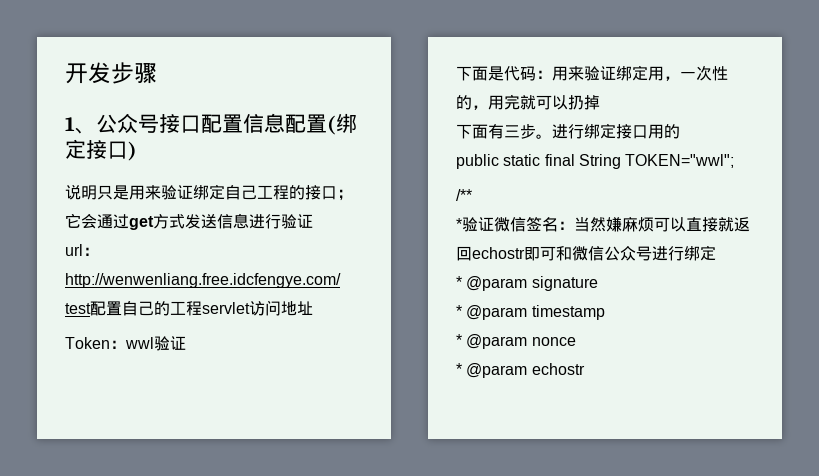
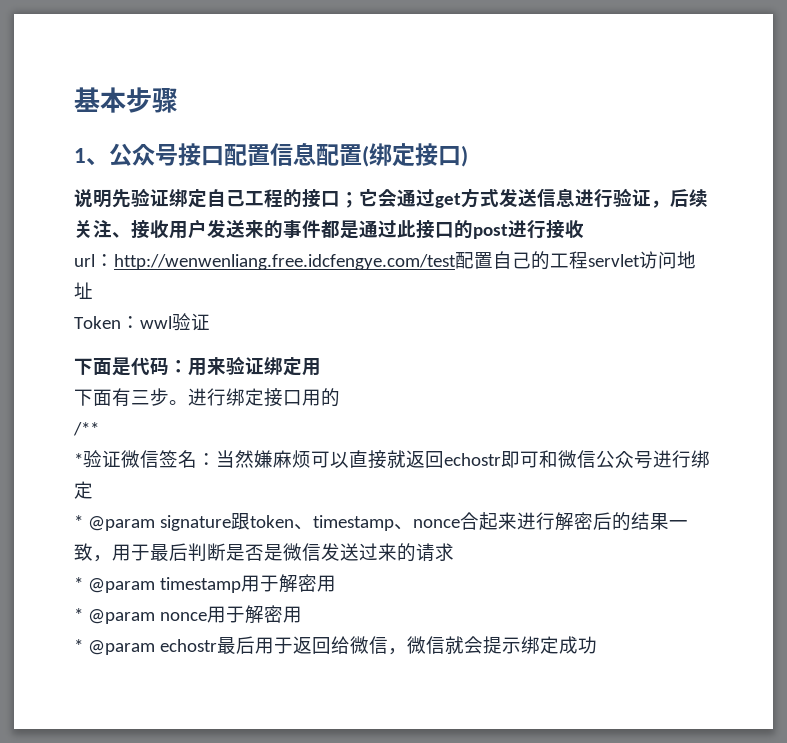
- 开发步骤
+ 基本步骤
- 说明只是用来验证绑定自己工程的接口；它会通过get方式发送信息进行验证
+ 说明先验证绑定自己工程的接口；它会通过get方式发送信息进行验证，后续关注、接收用户发送来的事件都是通过此接口的post进行接收
- 下面是代码：用来验证绑定用，一次性的，用完就可以扔掉
+ 下面是代码：用来验证绑定用
- public static final String TOKEN="wwl";
- * @param signature
+ * @param signature跟token、timestamp、nonce合起来进行解密后的结果一致，用于最后判断是否是微信发送过来的请求
- * @param timestamp
+ * @param timestamp用于解密用
- * @param nonce
+ * @param nonce用于解密用
- * @param echostr
+ * @param echostr最后用于返回给微信，微信就会提示绑定成功

